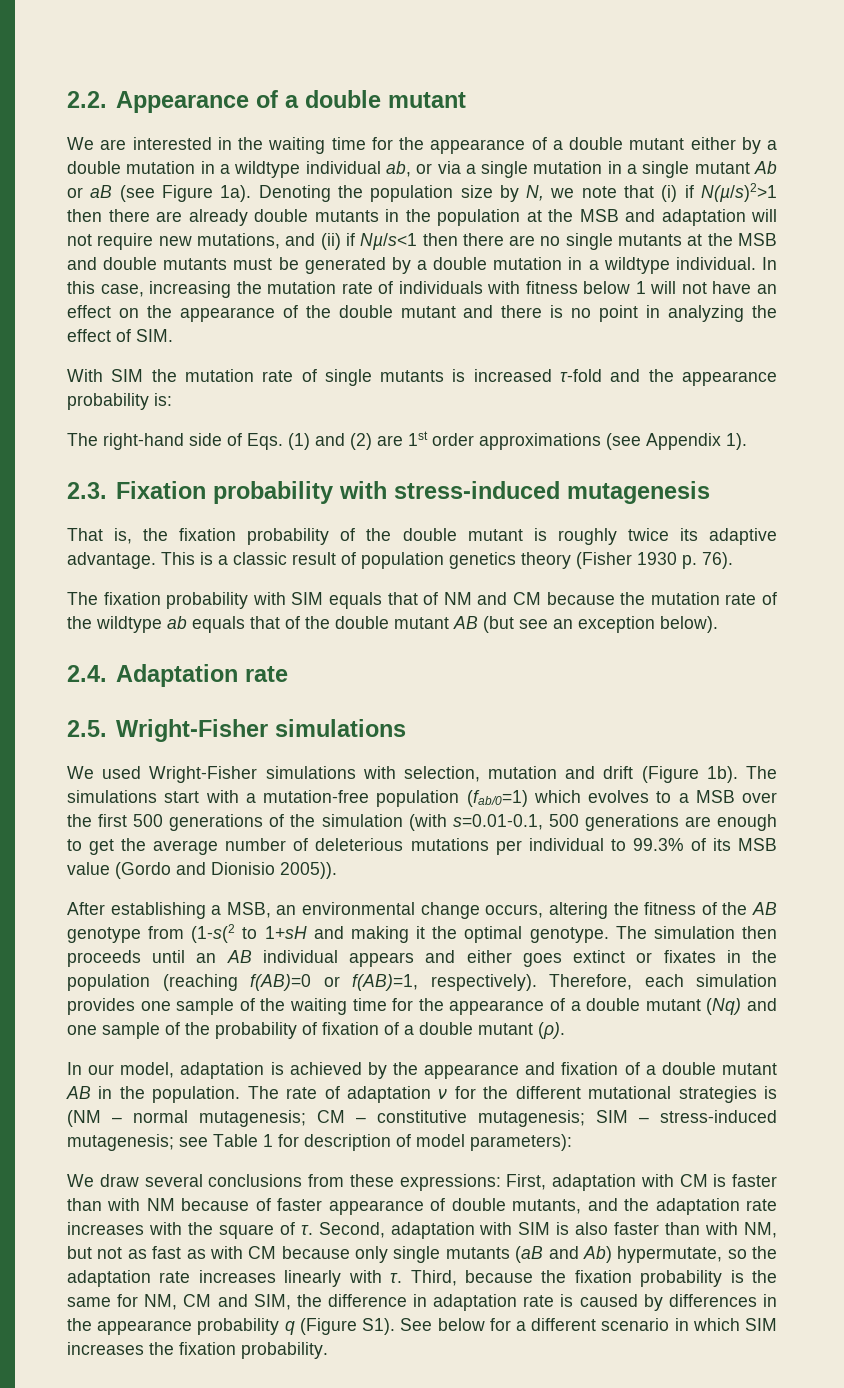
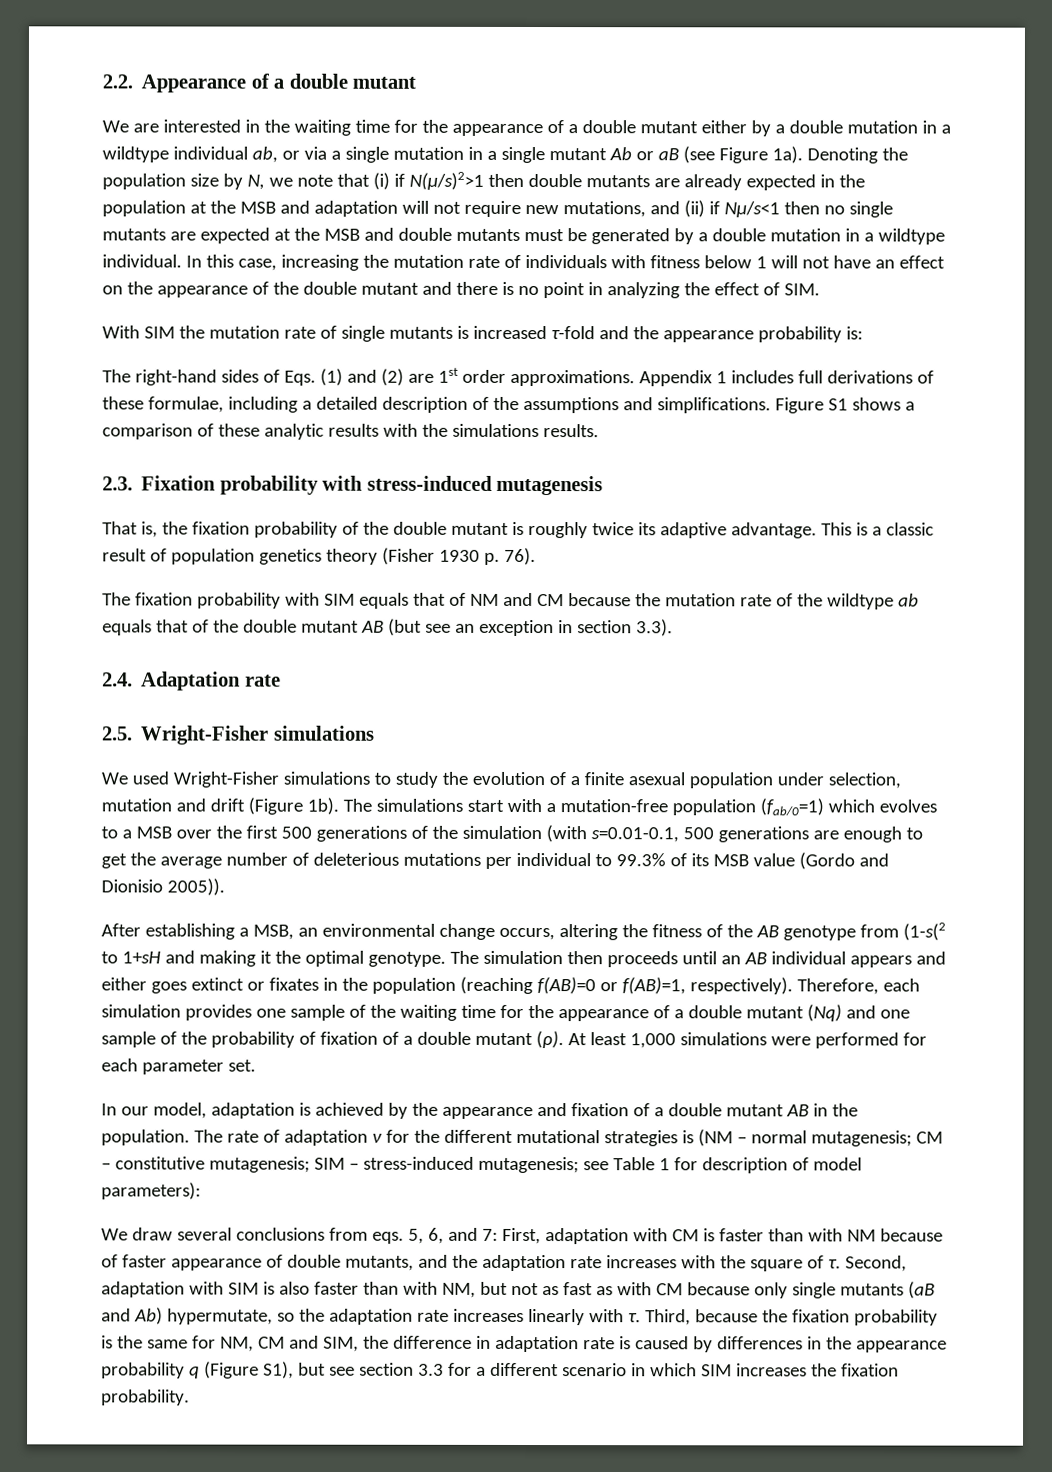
- Denoting the population size by N, we note that (i) if N(µ/s)2>1 then there are already double mutants in the population at the MSB and adaptation will not require new mutations, and (ii) if Nµ/s<1 then there are no single mutants at the MSB and double mutants must be generated by a double mutation in a wildtype individual.
+ Denoting the population size by N, we note that (i) if N(µ/s)2>1 then double mutants are already expected in the population at the MSB and adaptation will not require new mutations, and (ii) if Nµ/s<1 then no single mutants are expected at the MSB and double mutants must be generated by a double mutation in a wildtype individual.
- The right-hand side of Eqs. (1) and (2) are 1st order approximations (see Appendix 1).
+ The right-hand sides of Eqs. (1) and (2) are 1st order approximations. Appendix 1 includes full derivations of these formulae, including a detailed description of the assumptions and simplifications. Figure S1 shows a comparison of these analytic results with the simulations results.
- The fixation probability with SIM equals that of NM and CM because the mutation rate of the wildtype ab equals that of the double mutant AB (but see an exception below).
+ The fixation probability with SIM equals that of NM and CM because the mutation rate of the wildtype ab equals that of the double mutant AB (but see an exception in section 3.3).
- We used Wright-Fisher simulations with selection, mutation and drift (Figure 1b).
+ We used Wright-Fisher simulations to study the evolution of a finite asexual population under selection, mutation and drift (Figure 1b).
+ At least 1,000 simulations were performed for each parameter set.
- We draw several conclusions from these expressions: First, adaptation with CM is faster than with NM because of faster appearance of double mutants, and the adaptation rate increases with the square of τ.
+ We draw several conclusions from eqs. 5, 6, and 7: First, adaptation with CM is faster than with NM because of faster appearance of double mutants, and the adaptation rate increases with the square of τ.
- Third, because the fixation probability is the same for NM, CM and SIM, the difference in adaptation rate is caused by differences in the appearance probability q (Figure S1). See below for a different scenario in which SIM increases the fixation probability.
+ Third, because the fixation probability is the same for NM, CM and SIM, the difference in adaptation rate is caused by differences in the appearance probability q (Figure S1), but see section 3.3 for a different scenario in which SIM increases the fixation probability.

